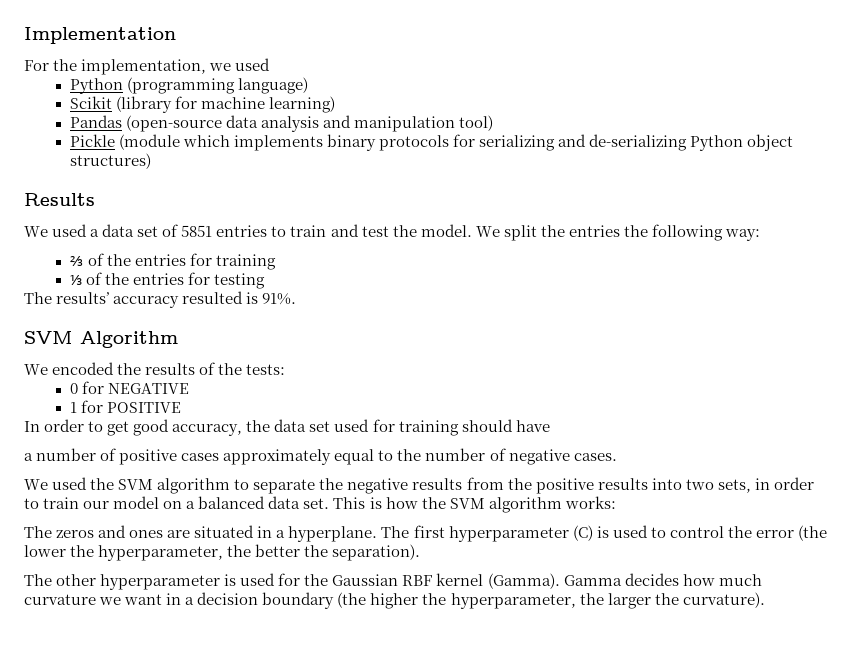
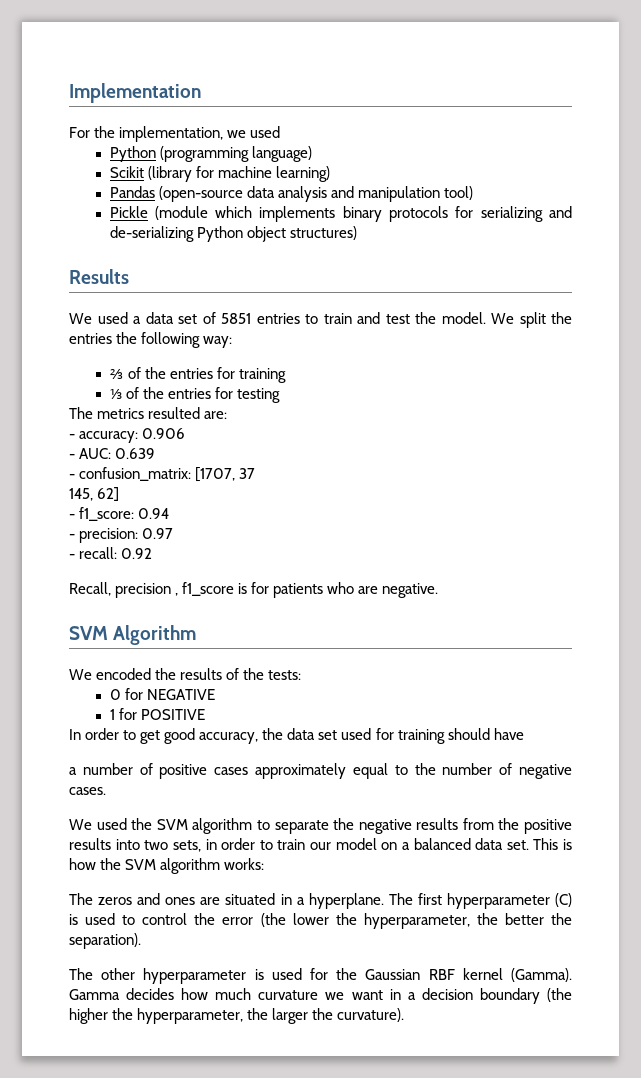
- The results’ accuracy resulted is 91%.
+ The metrics resulted are:
+ - accuracy: 0.906
+ - AUC: 0.639
+ - confusion_matrix: [1707, 37
+ 145, 62]
+ - f1_score: 0.94
+ - precision: 0.97
+ - recall: 0.92
+ Recall, precision , f1_score is for patients who are negative.

